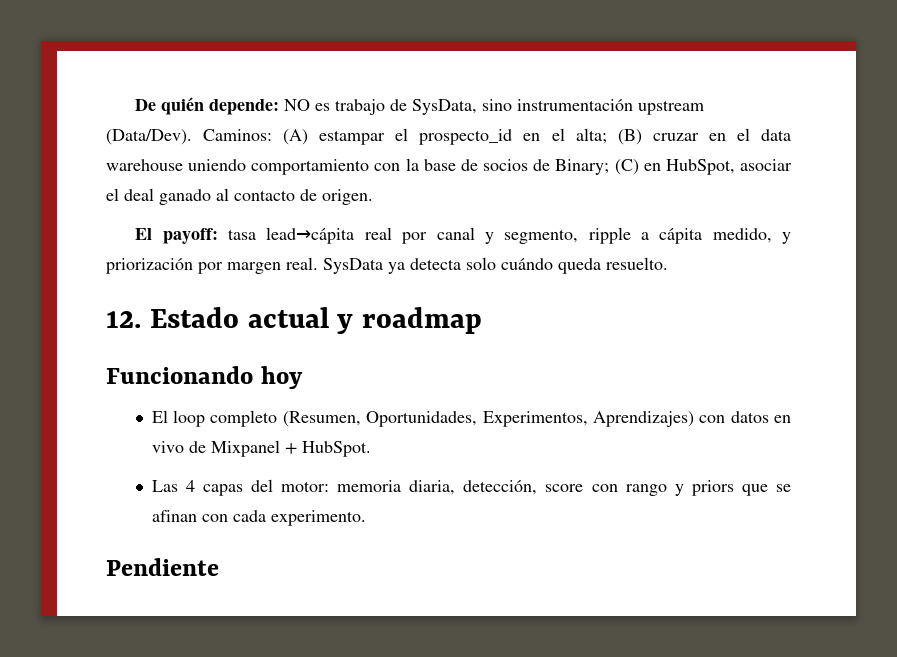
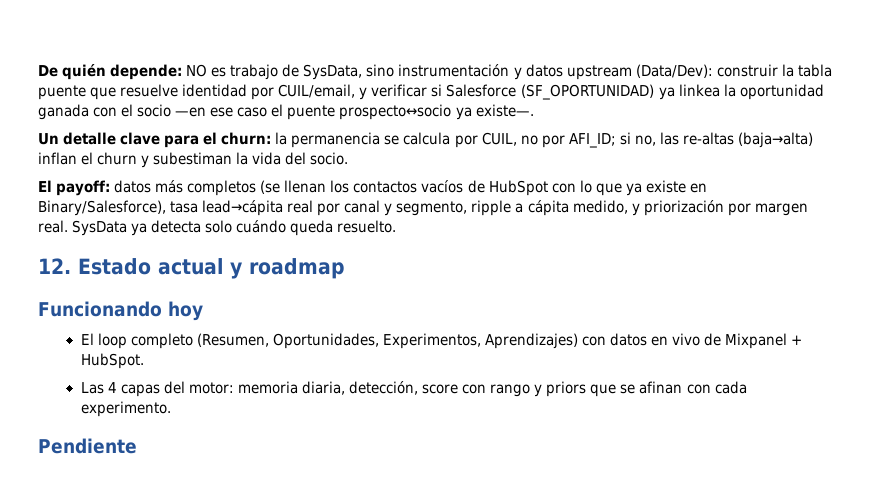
- De quién depende: NO es trabajo de SysData, sino instrumentación upstream (Data/Dev). Caminos: (A) estampar el prospecto_id en el alta; (B) cruzar en el data warehouse uniendo comportamiento con la base de socios de Binary; (C) en HubSpot, asociar el deal ganado al contacto de origen.
- El payoff: tasa lead→cápita real por canal y segmento, ripple a cápita medido, y priorización por margen real.
+ De quién depende: NO es trabajo de SysData, sino instrumentación y datos upstream (Data/Dev): construir la tabla puente que resuelve identidad por CUIL/email, y verificar si Salesforce (SF_OPORTUNIDAD) ya linkea la oportunidad ganada con el socio —en ese caso el puente prospecto↔socio ya existe—.
+ Un detalle clave para el churn: la permanencia se calcula por CUIL, no por AFI_ID; si no, las re-altas (baja→alta) inflan el churn y subestiman la vida del socio.
+ El payoff: datos más completos (se llenan los contactos vacíos de HubSpot con lo que ya existe en Binary/Salesforce), tasa lead→cápita real por canal y segmento, ripple a cápita medido, y priorización por margen real.

